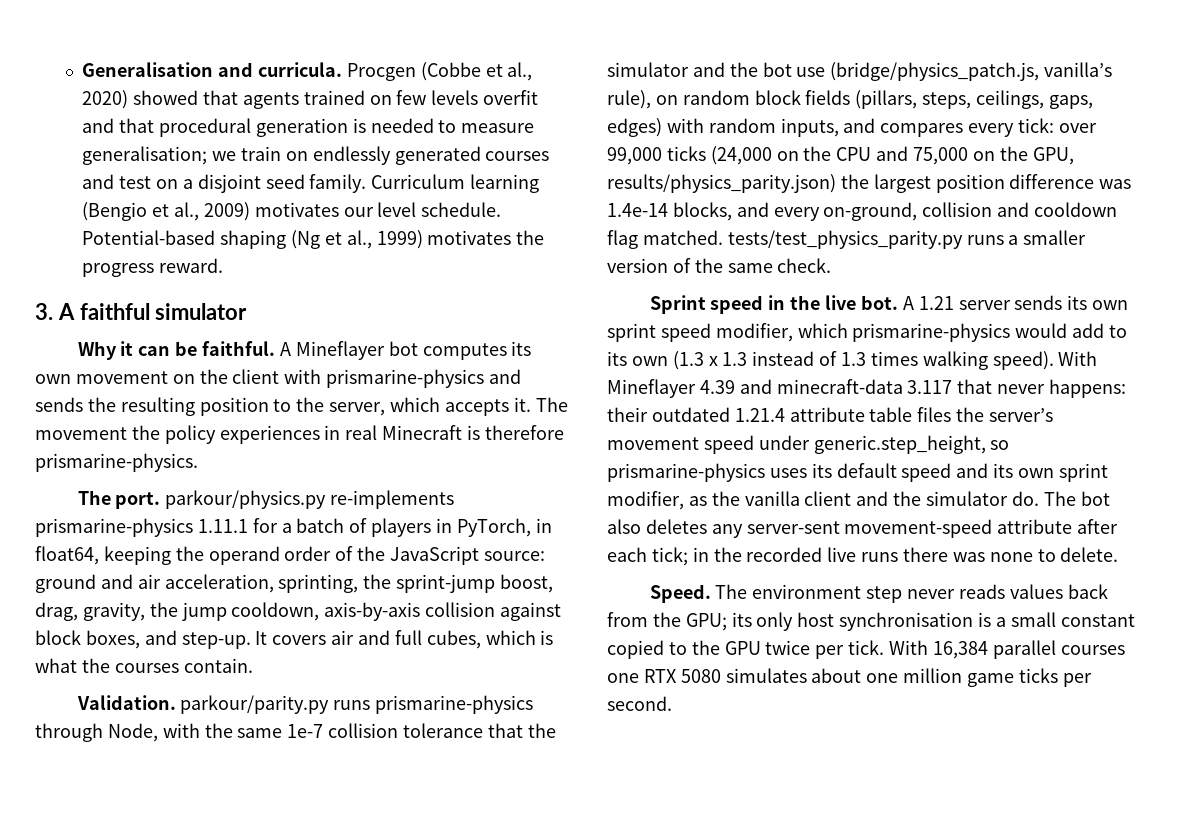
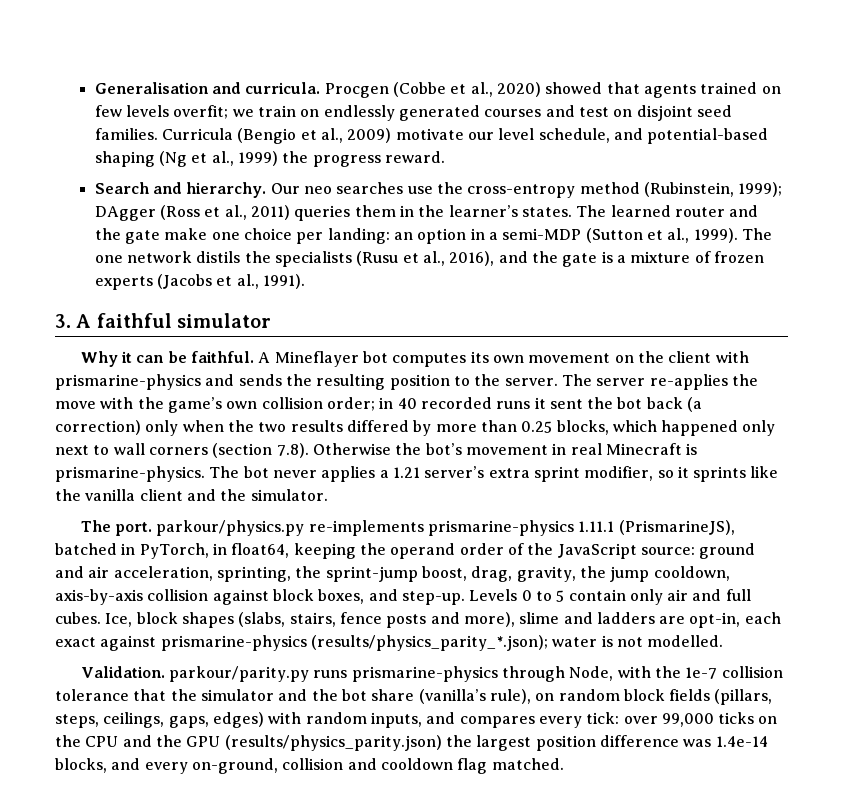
- Procgen (Cobbe et al., 2020) showed that agents trained on few levels overfit and that procedural generation is needed to measure generalisation; we train on endlessly generated courses and test on a disjoint seed family. Curriculum learning (Bengio et al., 2009) motivates our level schedule. Potential-based shaping (Ng et al., 1999) motivates the progress reward.
+ Procgen (Cobbe et al., 2020) showed that agents trained on few levels overfit; we train on endlessly generated courses and test on disjoint seed families. Curricula (Bengio et al., 2009) motivate our level schedule, and potential-based shaping (Ng et al., 1999) the progress reward.
+ Search and hierarchy. Our neo searches use the cross-entropy method (Rubinstein, 1999); DAgger (Ross et al., 2011) queries them in the learner’s states. The learned router and the gate make one choice per landing: an option in a semi-MDP (Sutton et al., 1999). The one network distils the specialists (Rusu et al., 2016), and the gate is a mixture of frozen experts (Jacobs et al., 1991).
- A Mineflayer bot computes its own movement on the client with prismarine-physics and sends the resulting position to the server, which accepts it. The movement the policy experiences in real Minecraft is therefore prismarine-physics.
+ A Mineflayer bot computes its own movement on the client with prismarine-physics and sends the resulting position to the server. The server re-applies the move with the game’s own collision order; in 40 recorded runs it sent the bot back (a correction) only when the two results differed by more than 0.25 blocks, which happened only next to wall corners (section 7.8). Otherwise the bot’s movement in real Minecraft is prismarine-physics. The bot never applies a 1.21 server’s extra sprint modifier, so it sprints like the vanilla client and the simulator.
- The port. parkour/physics.py re-implements prismarine-physics 1.11.1 for a batch of players in PyTorch, in float64, keeping the operand order of the JavaScript source: ground and air acceleration, sprinting, the sprint-jump boost, drag, gravity, the jump cooldown, axis-by-axis collision against block boxes, and step-up.
+ The port. parkour/physics.py re-implements prismarine-physics 1.11.1 (PrismarineJS), batched in PyTorch, in float64, keeping the operand order of the JavaScript source: ground and air acceleration, sprinting, the sprint-jump boost, drag, gravity, the jump cooldown, axis-by-axis collision against block boxes, and step-up.
- It covers air and full cubes, which is what the courses contain.
+ Levels 0 to 5 contain only air and full cubes. Ice, block shapes (slabs, stairs, fence posts and more), slime and ladders are opt-in, each exact against prismarine-physics (results/physics_parity_*.json); water is not modelled.
- Validation. parkour/parity.py runs prismarine-physics through Node, with the same 1e-7 collision tolerance that the simulator and the bot use (bridge/physics_patch.js, vanilla’s rule), on random block fields (pillars, steps, ceilings, gaps, edges) with random inputs, and compares every tick: over 99,000 ticks (24,000 on the CPU and 75,000 on the GPU, results/physics_parity.json) the largest position difference was 1.4e-14 blocks, and every on-ground, collision and cooldown flag matched. tests/test_physics_parity.py runs a smaller version of the same check.
- Sprint speed in the live bot. A 1.21 server sends its own sprint speed modifier, which prismarine-physics would add to its own (1.3 x 1.3 instead of 1.3 times walking speed). With Mineflayer 4.39 and minecraft-data 3.117 that never happens: their outdated 1.21.4 attribute table files the server’s movement speed under generic.step_height, so prismarine-physics uses its default speed and its own sprint modifier, as the vanilla client and the simulator do. The bot also deletes any server-sent movement-speed attribute after each tick; in the recorded live runs there was none to delete.
- Speed. The environment step never reads values back from the GPU; its only host synchronisation is a small constant copied to the GPU twice per tick. With 16,384 parallel courses one RTX 5080 simulates about one million game ticks per second.
+ Validation. parkour/parity.py runs prismarine-physics through Node, with the 1e-7 collision tolerance that the simulator and the bot share (vanilla’s rule), on random block fields (pillars, steps, ceilings, gaps, edges) with random inputs, and compares every tick: over 99,000 ticks on the CPU and the GPU (results/physics_parity.json) the largest position difference was 1.4e-14 blocks, and every on-ground, collision and cooldown flag matched.

